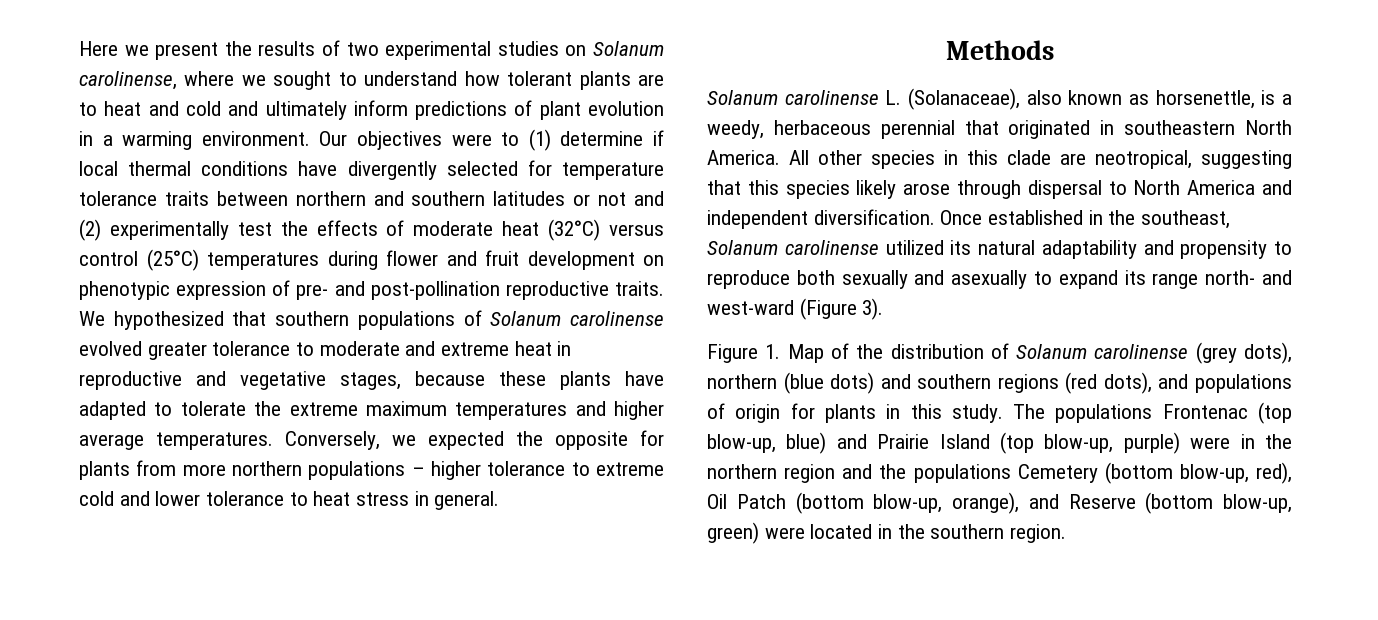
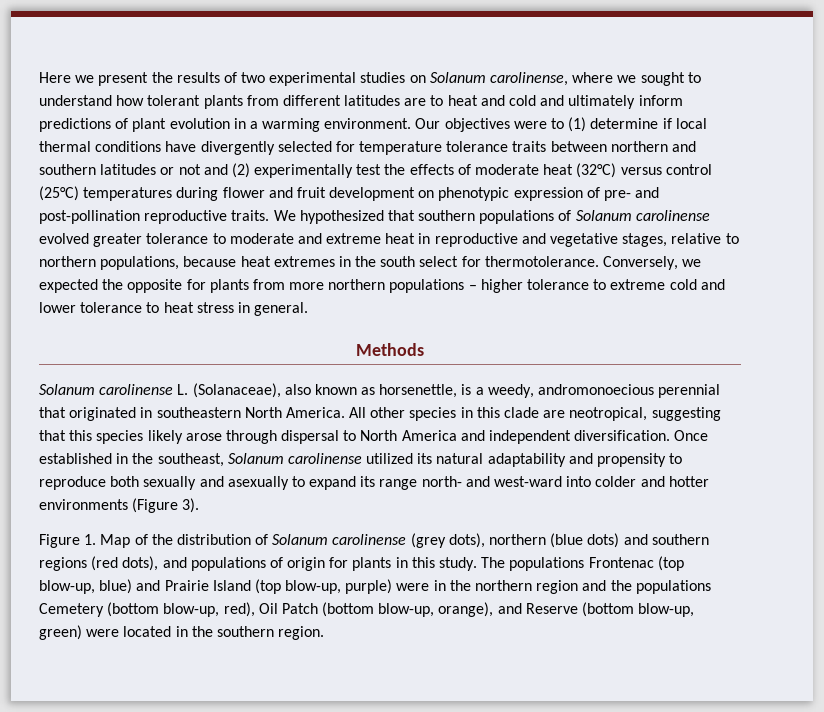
- Here we present the results of two experimental studies on Solanum carolinense, where we sought to understand how tolerant plants are to heat and cold and ultimately inform predictions of plant evolution in a warming environment.
+ Here we present the results of two experimental studies on Solanum carolinense, where we sought to understand how tolerant plants from different latitudes are to heat and cold and ultimately inform predictions of plant evolution in a warming environment.
- We hypothesized that southern populations of Solanum carolinense evolved greater tolerance to moderate and extreme heat in reproductive and vegetative stages, because these plants have adapted to tolerate the extreme maximum temperatures and higher average temperatures.
+ We hypothesized that southern populations of Solanum carolinense evolved greater tolerance to moderate and extreme heat in reproductive and vegetative stages, relative to northern populations, because heat extremes in the south select for thermotolerance.
- Solanum carolinense L. (Solanaceae), also known as horsenettle, is a weedy, herbaceous perennial that originated in southeastern North America.
+ Solanum carolinense L. (Solanaceae), also known as horsenettle, is a weedy, andromonoecious perennial that originated in southeastern North America.
- Once established in the southeast, Solanum carolinense utilized its natural adaptability and propensity to reproduce both sexually and asexually to expand its range north- and west-ward (Figure 3).
+ Once established in the southeast, Solanum carolinense utilized its natural adaptability and propensity to reproduce both sexually and asexually to expand its range north- and west-ward into colder and hotter environments (Figure 3).

